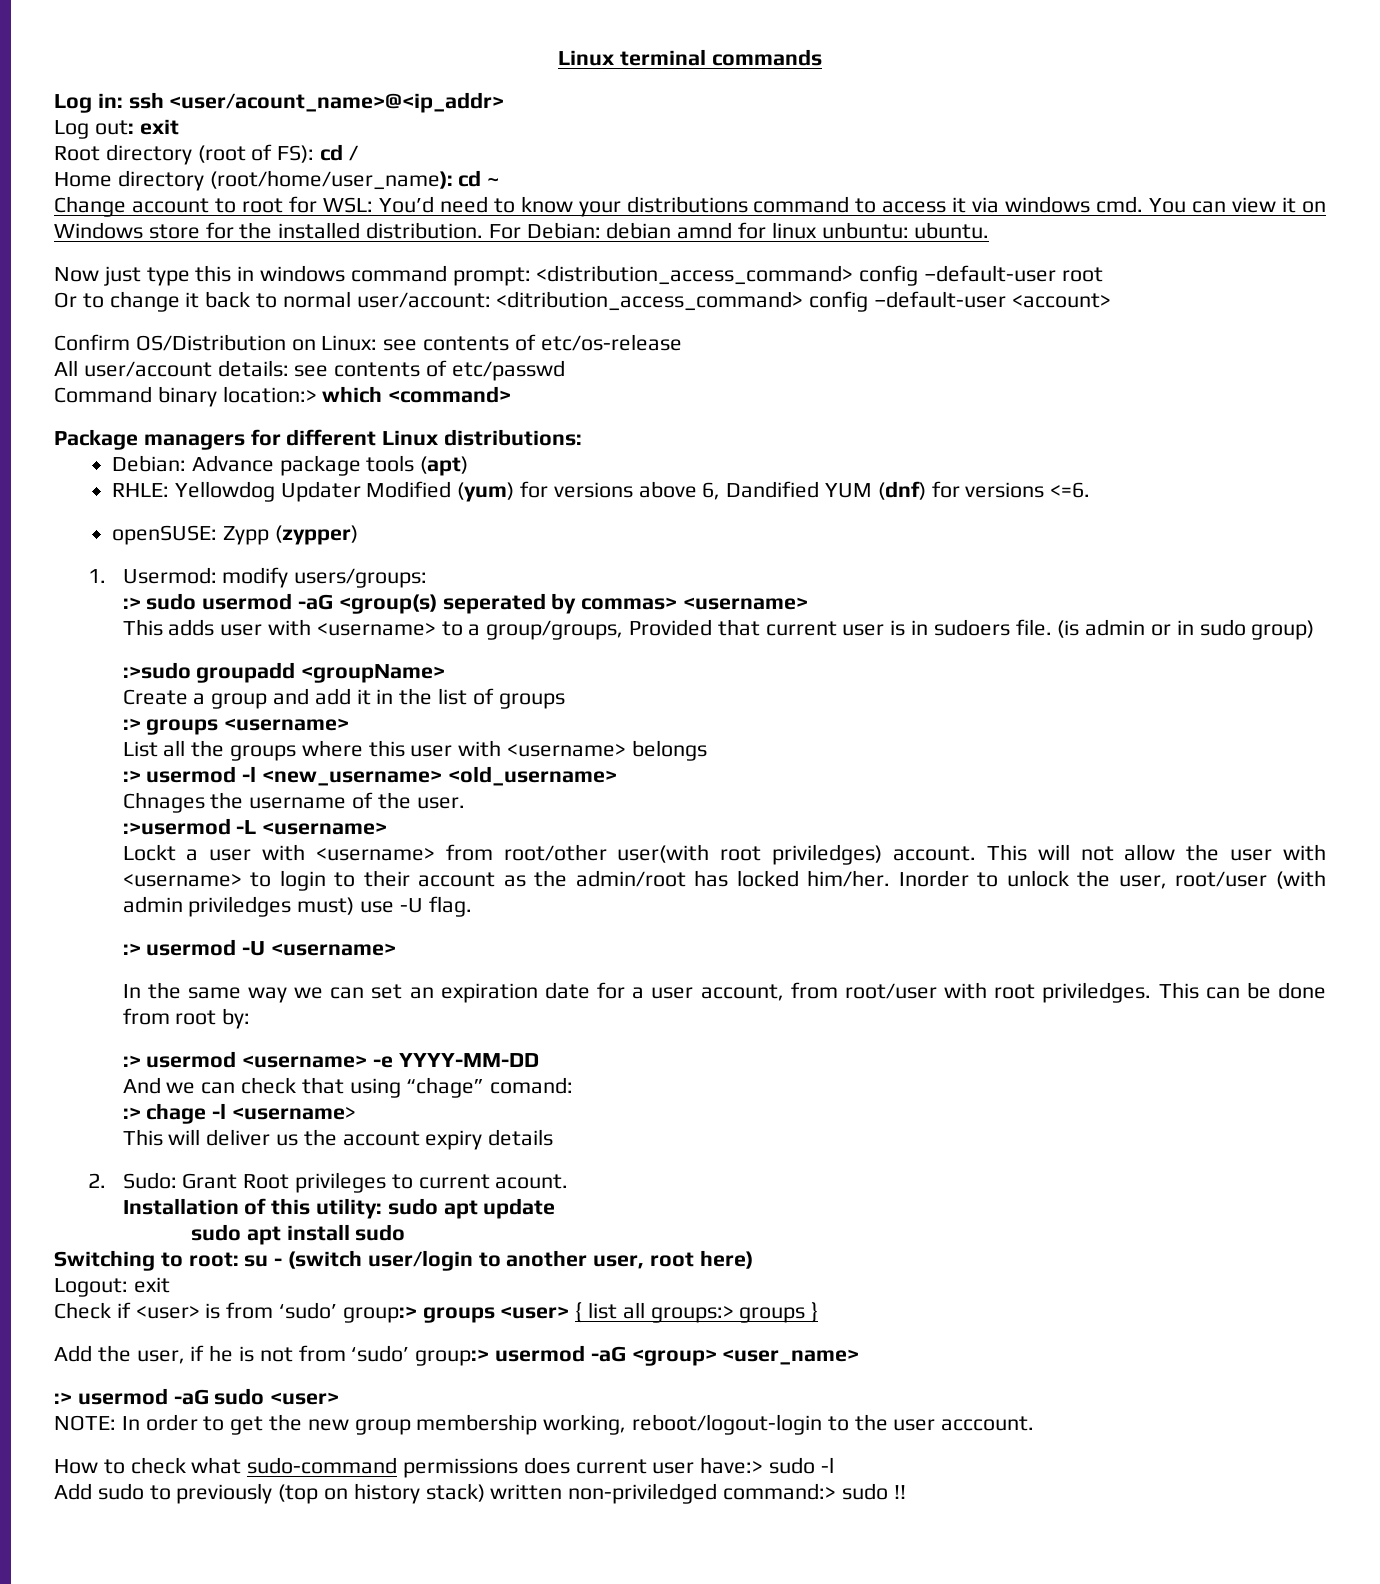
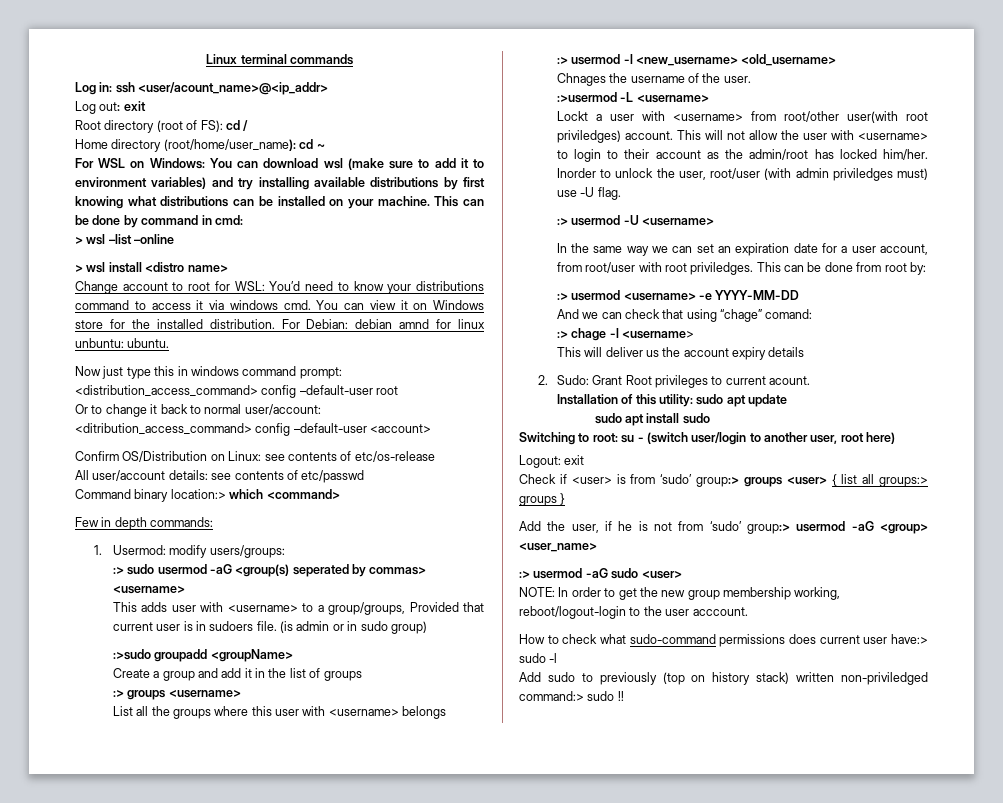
+ For WSL on Windows: You can download wsl (make sure to add it to environment variables) and try installing available distributions by first knowing what distributions can be installed on your machine. This can be done by command in cmd:
+ > wsl –list –online
+ > wsl install <distro name>
- Package managers for different Linux distributions:
- Debian: Advance package tools (apt)
- RHLE: Yellowdog Updater Modified (yum) for versions above 6, Dandified YUM (dnf) for versions <=6.
- openSUSE: Zypp (zypper)
+ Few in depth commands:

